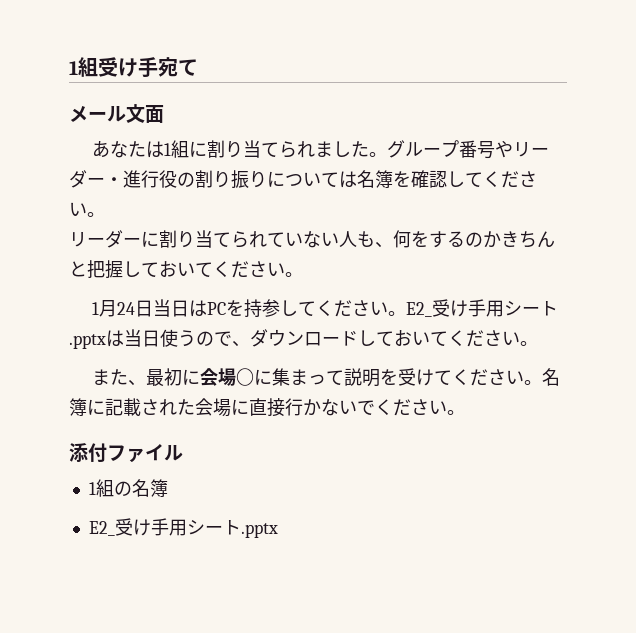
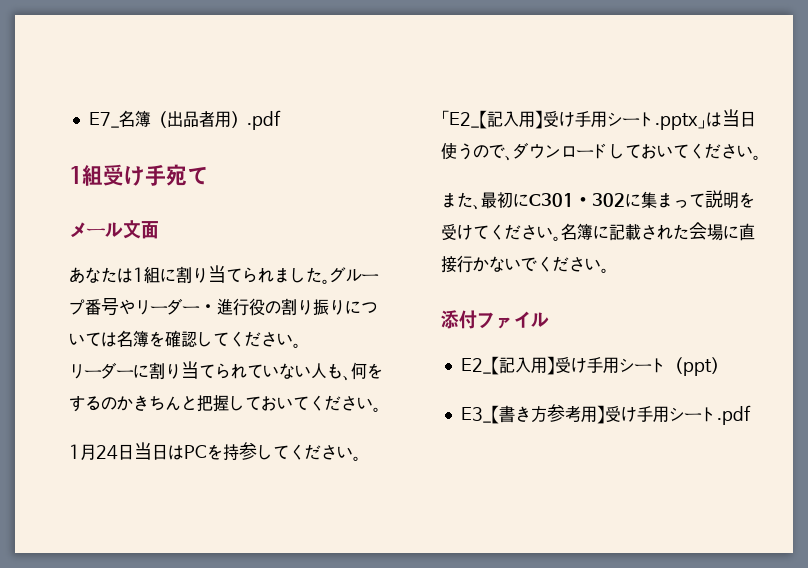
+ E7_名簿（出品者用）.pdf
- E2_受け手用シート.pptxは当日使うので、ダウンロードしておいてください。
+ 「E2_【記入用】受け手用シート.pptx」は当日使うので、ダウンロードしておいてください。
- また、最初に会場○に集まって説明を受けてください。
+ また、最初にC301・302に集まって説明を受けてください。
- 1組の名簿
- E2_受け手用シート.pptx
+ E2_【記入用】受け手用シート（ppt）
+ E3_【書き方参考用】受け手用シート.pdf

